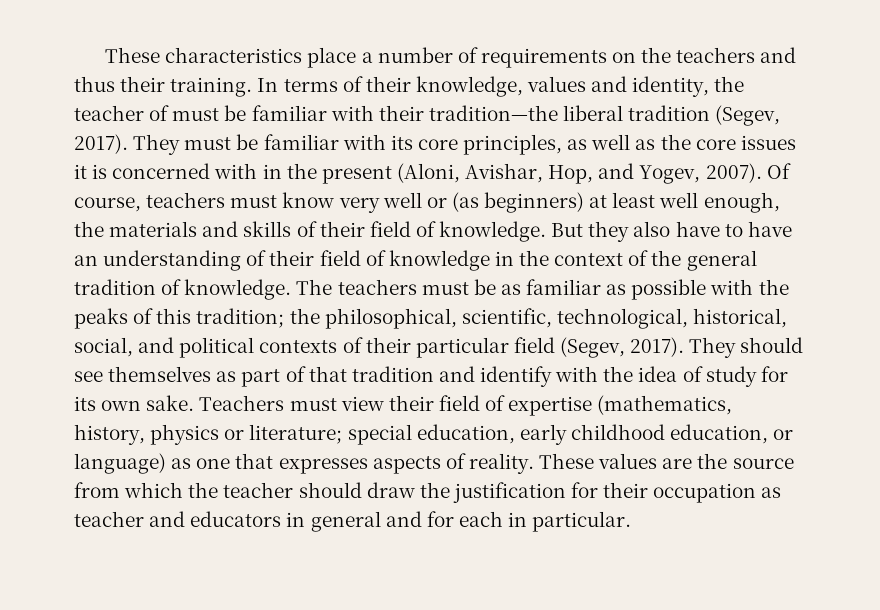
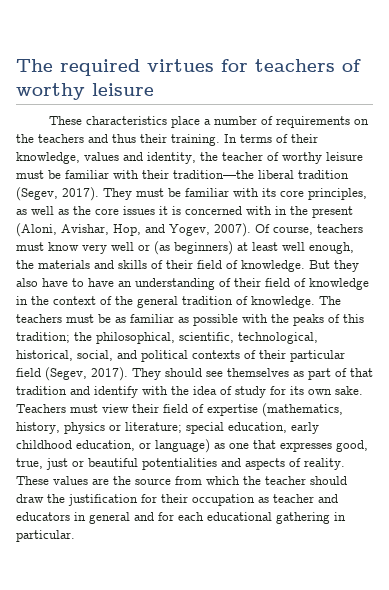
+ The required virtues for teachers of worthy leisure
- In terms of their knowledge, values and identity, the teacher of must be familiar with their tradition—the liberal tradition (Segev, 2017).
+ In terms of their knowledge, values and identity, the teacher of worthy leisure must be familiar with their tradition—the liberal tradition (Segev, 2017).
- Teachers must view their field of expertise (mathematics, history, physics or literature; special education, early childhood education, or language) as one that expresses aspects of reality.
+ Teachers must view their field of expertise (mathematics, history, physics or literature; special education, early childhood education, or language) as one that expresses good, true, just or beautiful potentialities and aspects of reality.
- These values are the source from which the teacher should draw the justification for their occupation as teacher and educators in general and for each in particular.
+ These values are the source from which the teacher should draw the justification for their occupation as teacher and educators in general and for each educational gathering in particular.

